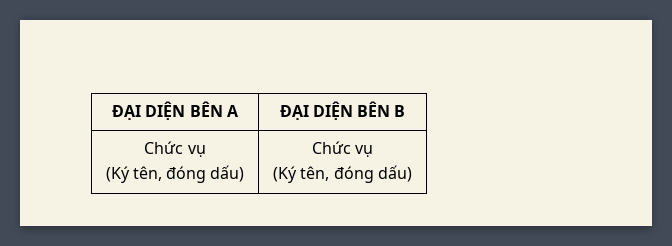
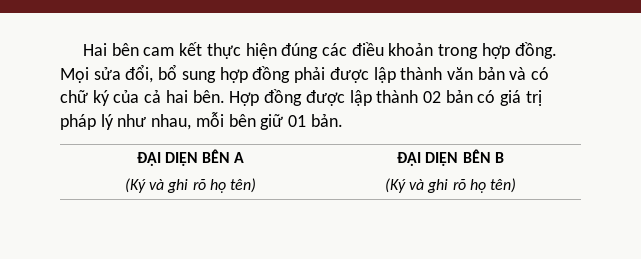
- ĐẠI DIỆN BÊN A | ĐẠI DIỆN BÊN B
- Chức vụ
- (Ký tên, đóng dấu) | Chức vụ
- (Ký tên, đóng dấu)
+ Hai bên cam kết thực hiện đúng các điều khoản trong hợp đồng. Mọi sửa đổi, bổ sung hợp đồng phải được lập thành văn bản và có chữ ký của cả hai bên. Hợp đồng được lập thành 02 bản có giá trị pháp lý như nhau, mỗi bên giữ 01 bản.
+ ĐẠI DIỆN BÊN A
+ (Ký và ghi rõ họ tên) | ĐẠI DIỆN BÊN B
+ (Ký và ghi rõ họ tên)

